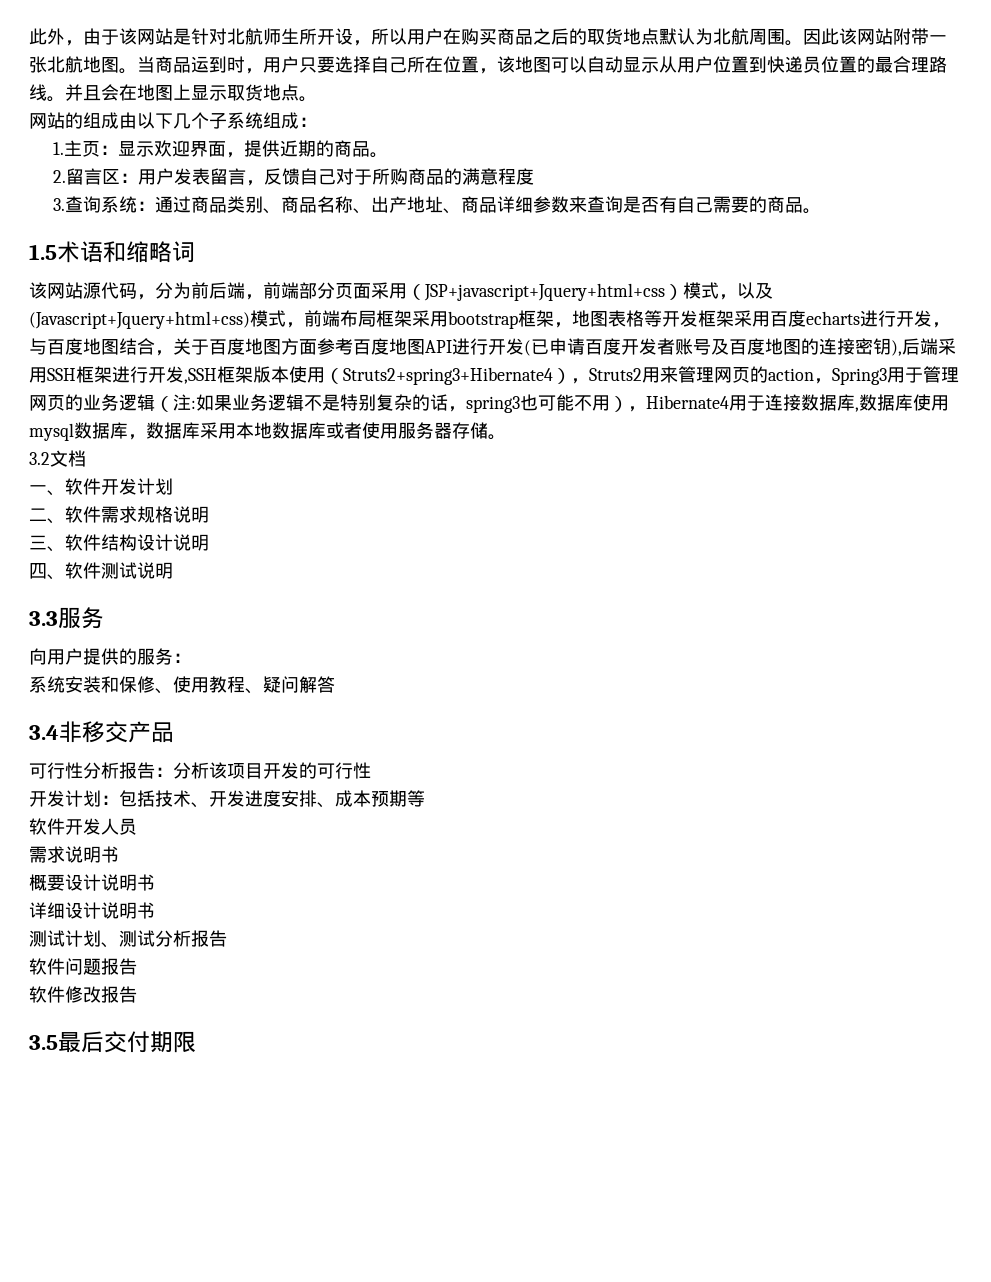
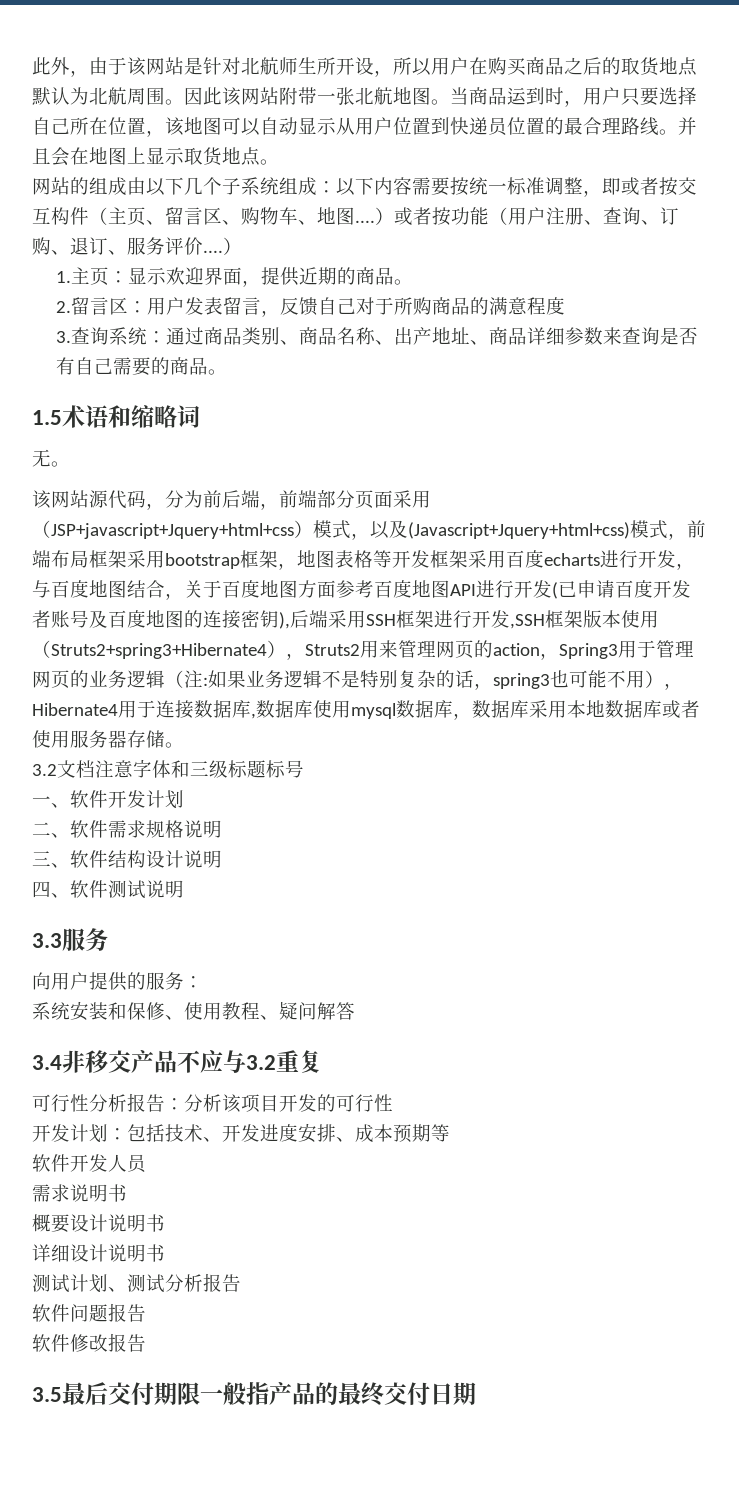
- 网站的组成由以下几个子系统组成：
+ 网站的组成由以下几个子系统组成：以下内容需要按统一标准调整，即或者按交互构件（主页、留言区、购物车、地图....）或者按功能（用户注册、查询、订购、退订、服务评价....）
+ 无。
- 3.2文档
+ 3.2文档注意字体和三级标题标号
- 3.4非移交产品
+ 3.4非移交产品不应与3.2重复
- 3.5最后交付期限
+ 3.5最后交付期限一般指产品的最终交付日期

